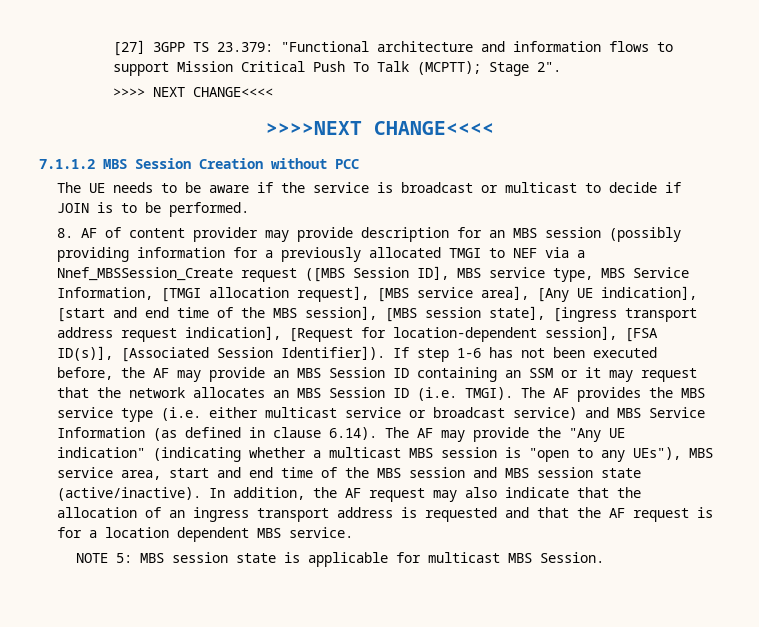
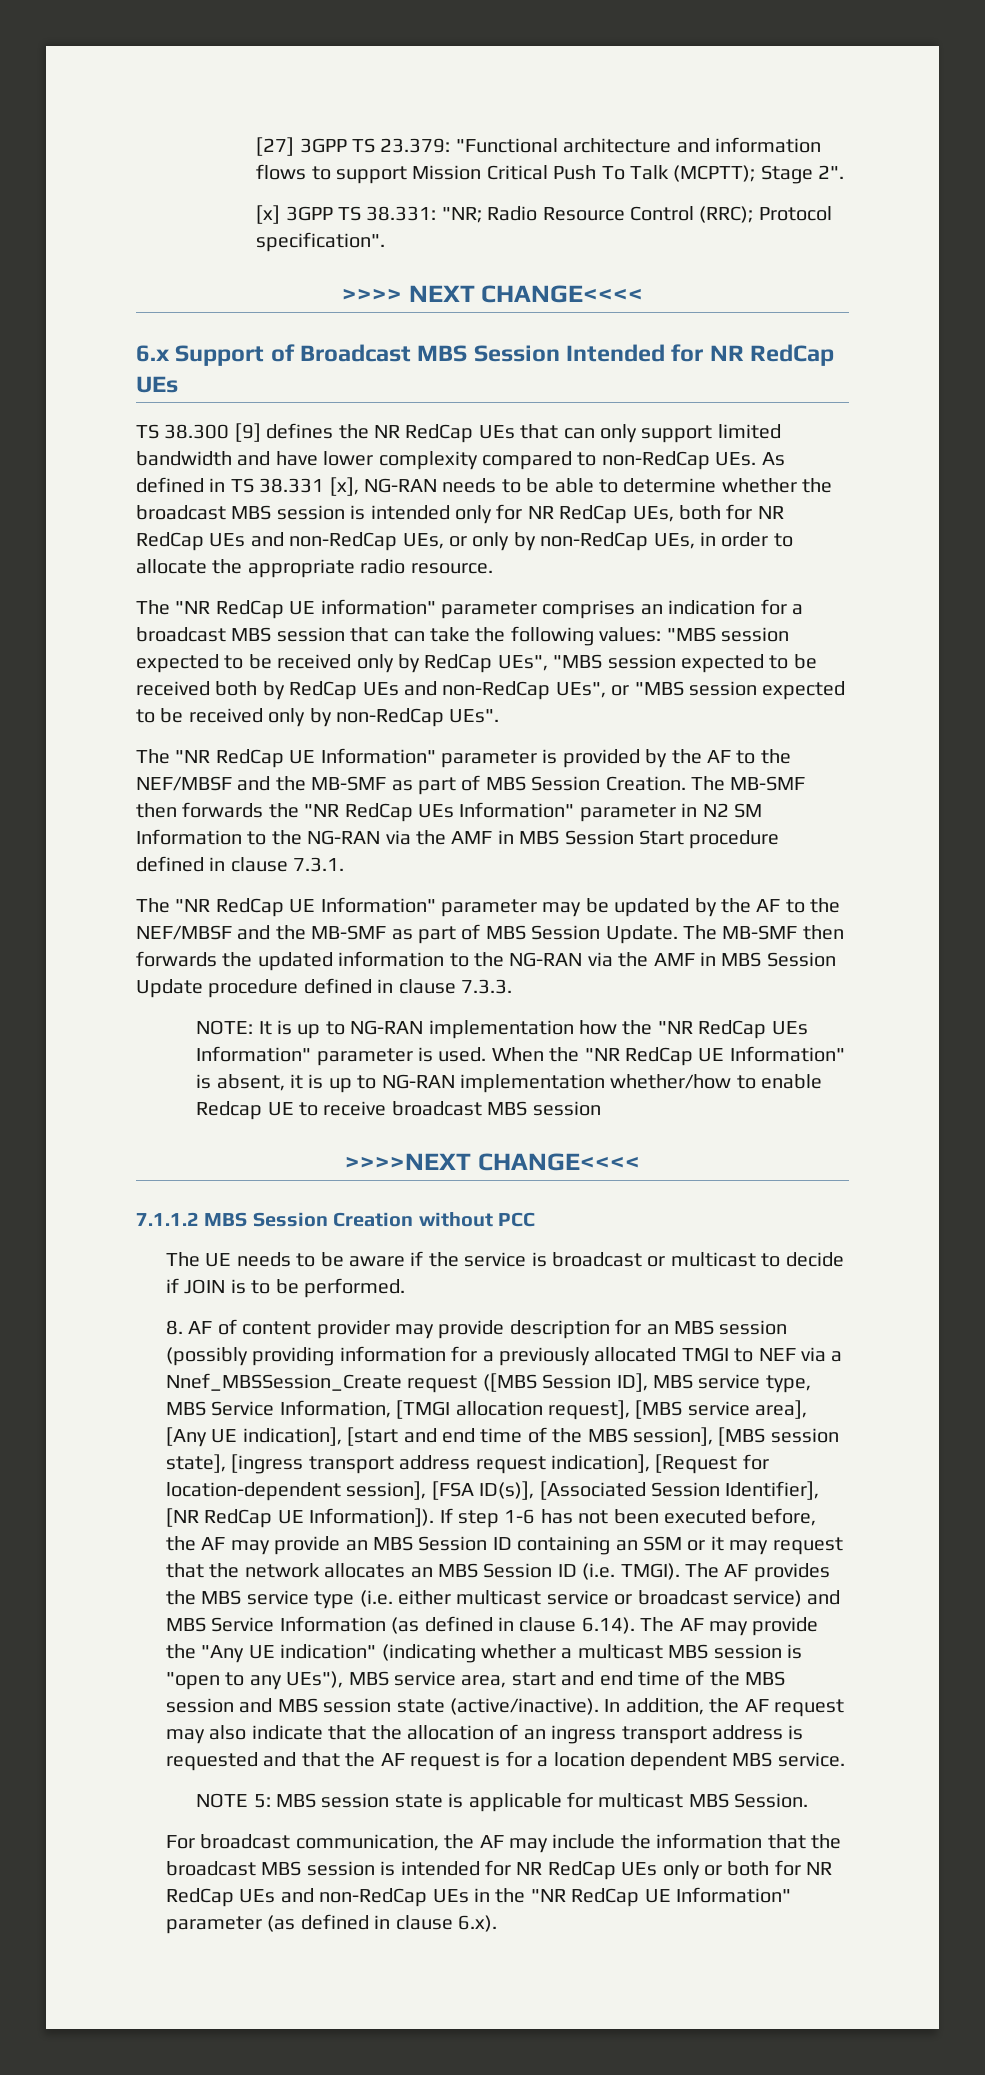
+ [x] 3GPP TS 38.331: "NR; Radio Resource Control (RRC); Protocol specification".
  >>>> NEXT CHANGE<<<<
+ 6.x Support of Broadcast MBS Session Intended for NR RedCap UEs
+ TS 38.300 [9] defines the NR RedCap UEs that can only support limited bandwidth and have lower complexity compared to non-RedCap UEs. As defined in TS 38.331 [x], NG-RAN needs to be able to determine whether the broadcast MBS session is intended only for NR RedCap UEs, both for NR RedCap UEs and non-RedCap UEs, or only by non-RedCap UEs, in order to allocate the appropriate radio resource.
+ The "NR RedCap UE information" parameter comprises an indication for a broadcast MBS session that can take the following values: "MBS session expected to be received only by RedCap UEs", "MBS session expected to be received both by RedCap UEs and non-RedCap UEs", or "MBS session expected to be received only by non-RedCap UEs".
+ The "NR RedCap UE Information" parameter is provided by the AF to the NEF/MBSF and the MB-SMF as part of MBS Session Creation. The MB-SMF then forwards the "NR RedCap UEs Information" parameter in N2 SM Information to the NG-RAN via the AMF in MBS Session Start procedure defined in clause 7.3.1.
+ The "NR RedCap UE Information" parameter may be updated by the AF to the NEF/MBSF and the MB-SMF as part of MBS Session Update. The MB-SMF then forwards the updated information to the NG-RAN via the AMF in MBS Session Update procedure defined in clause 7.3.3.
+ NOTE: It is up to NG-RAN implementation how the "NR RedCap UEs Information" parameter is used. When the "NR RedCap UE Information" is absent, it is up to NG-RAN implementation whether/how to enable Redcap UE to receive broadcast MBS session
- 8. AF of content provider may provide description for an MBS session (possibly providing information for a previously allocated TMGI to NEF via a Nnef_MBSSession_Create request ([MBS Session ID], MBS service type, MBS Service Information, [TMGI allocation request], [MBS service area], [Any UE indication], [start and end time of the MBS session], [MBS session state], [ingress transport address request indication], [Request for location-dependent session], [FSA ID(s)], [Associated Session Identifier]).
+ 8. AF of content provider may provide description for an MBS session (possibly providing information for a previously allocated TMGI to NEF via a Nnef_MBSSession_Create request ([MBS Session ID], MBS service type, MBS Service Information, [TMGI allocation request], [MBS service area], [Any UE indication], [start and end time of the MBS session], [MBS session state], [ingress transport address request indication], [Request for location-dependent session], [FSA ID(s)], [Associated Session Identifier], [NR RedCap UE Information]).
+ For broadcast communication, the AF may include the information that the broadcast MBS session is intended for NR RedCap UEs only or both for NR RedCap UEs and non-RedCap UEs in the "NR RedCap UE Information" parameter (as defined in clause 6.x).

